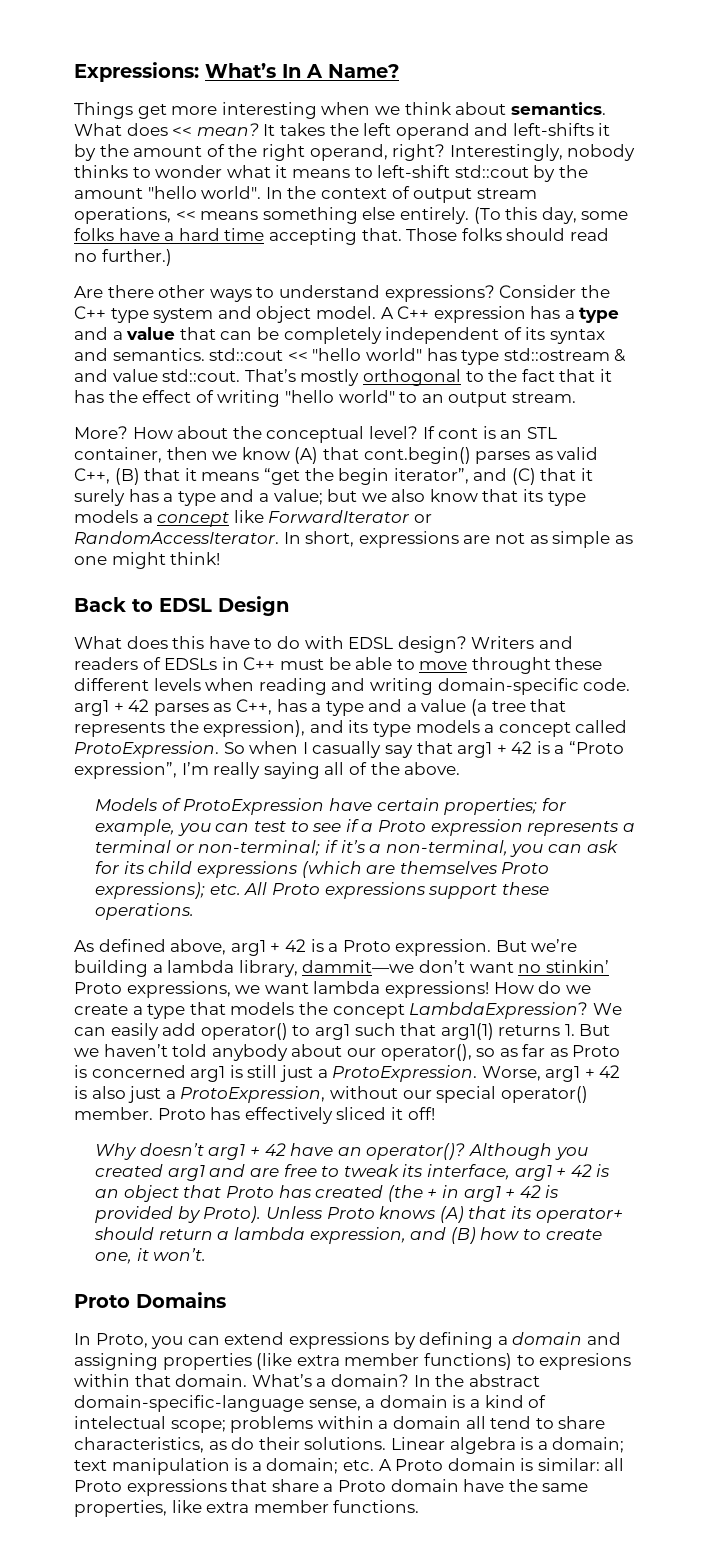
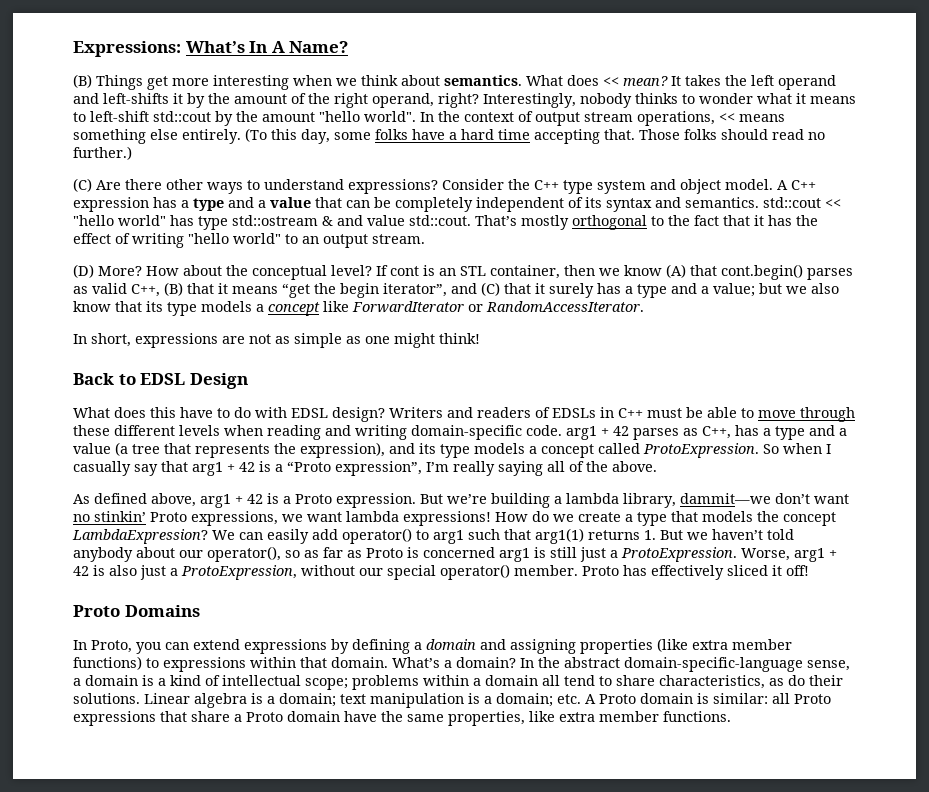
- Things get more interesting when we think about semantics.
+ (B) Things get more interesting when we think about semantics.
- Are there other ways to understand expressions?
+ (C) Are there other ways to understand expressions?
- More?
+ (D) More?
- If cont is an STL container, then we know (A) that cont.begin() parses as valid C++, (B) that it means “get the begin iterator”, and (C) that it surely has a type and a value; but we also know that its type models a concept like ForwardIterator or RandomAccessIterator. In short, expressions are not as simple as one might think!
+ If cont is an STL container, then we know (A) that cont.begin() parses as valid C++, (B) that it means “get the begin iterator”, and (C) that it surely has a type and a value; but we also know that its type models a concept like ForwardIterator or RandomAccessIterator.
+ In short, expressions are not as simple as one might think!
- Writers and readers of EDSLs in C++ must be able to move throught these different levels when reading and writing domain-specific code. arg1 + 42 parses as C++, has a type and a value (a tree that represents the expression), and its type models a concept called ProtoExpression.
+ Writers and readers of EDSLs in C++ must be able to move through these different levels when reading and writing domain-specific code. arg1 + 42 parses as C++, has a type and a value (a tree that represents the expression), and its type models a concept called ProtoExpression.
- Models of ProtoExpression have certain properties; for example, you can test to see if a Proto expression represents a terminal or non-terminal; if it’s a non-terminal, you can ask for its child expressions (which are themselves Proto expressions); etc. All Proto expressions support these operations.
- Why doesn’t arg1 + 42 have an operator()? Although you created arg1 and are free to tweak its interface, arg1 + 42 is an object that Proto has created (the + in arg1 + 42 is provided by Proto). Unless Proto knows (A) that its operator+ should return a lambda expression, and (B) how to create one, it won’t.
- In Proto, you can extend expressions by defining a domain and assigning properties (like extra member functions) to expresions within that domain.
+ In Proto, you can extend expressions by defining a domain and assigning properties (like extra member functions) to expressions within that domain.
- In the abstract domain-specific-language sense, a domain is a kind of intelectual scope; problems within a domain all tend to share characteristics, as do their solutions.
+ In the abstract domain-specific-language sense, a domain is a kind of intellectual scope; problems within a domain all tend to share characteristics, as do their solutions.

